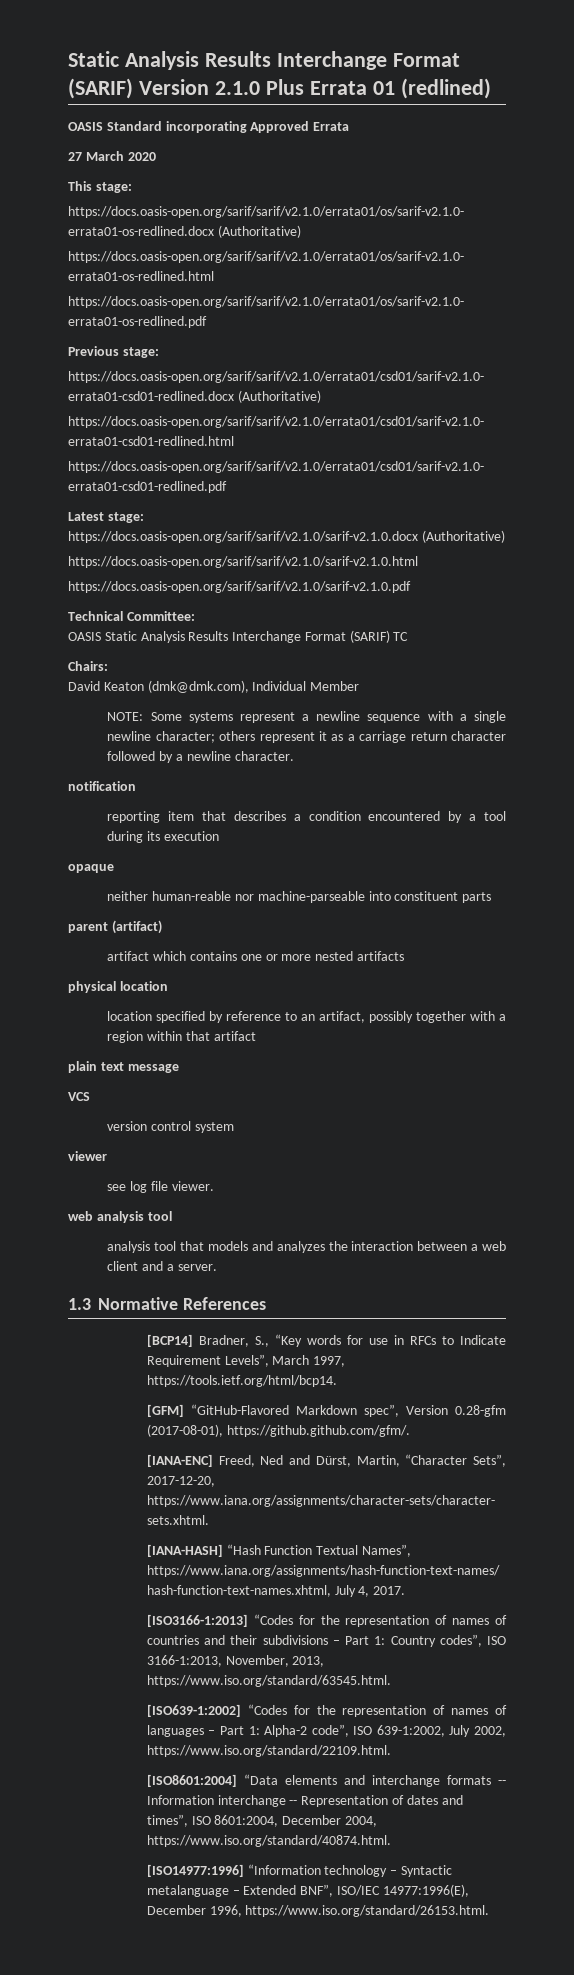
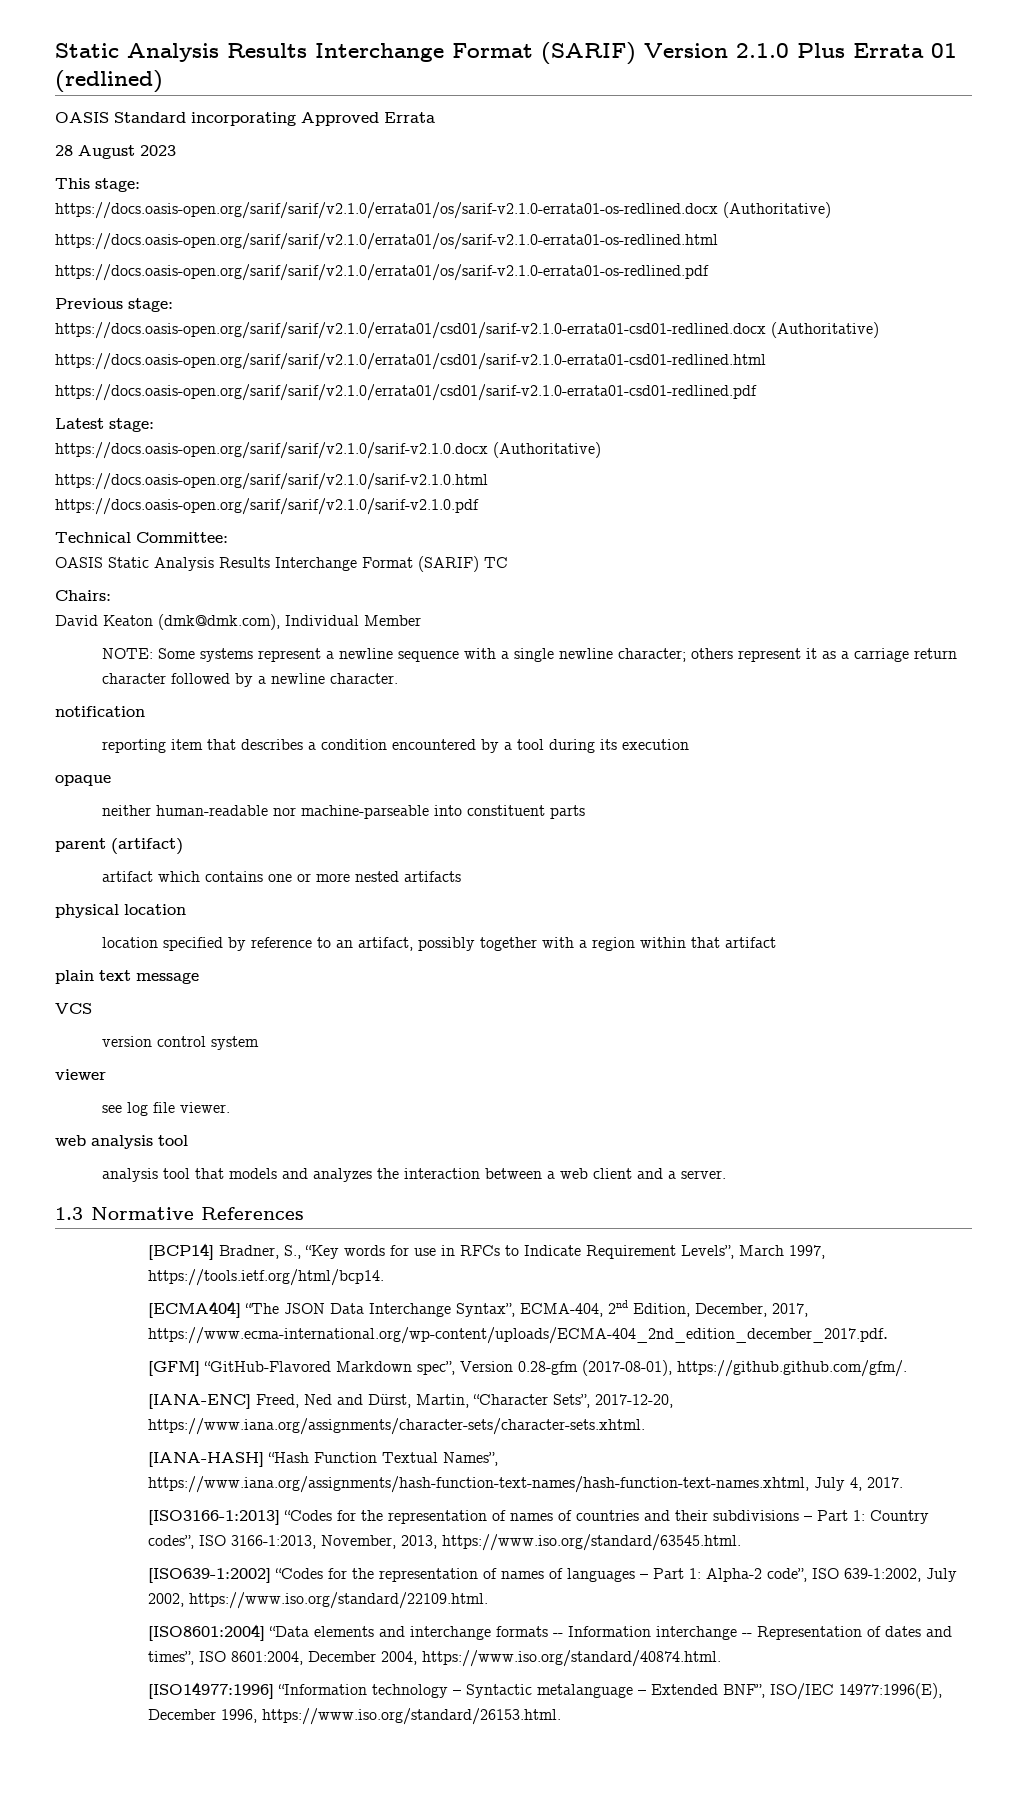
- 27 March 2020
+ 28 August 2023
- neither human-reable nor machine-parseable into constituent parts
+ neither human-readable nor machine-parseable into constituent parts
+ [ECMA404] “The JSON Data Interchange Syntax”, ECMA-404, 2nd Edition, December, 2017, https://www.ecma-international.org/wp-content/uploads/ECMA-404_2nd_edition_december_2017.pdf.

